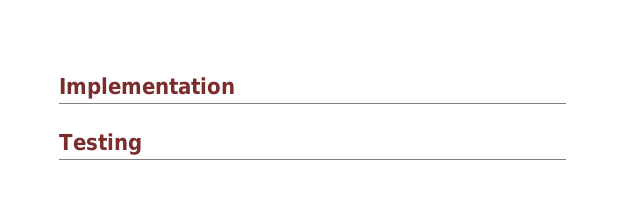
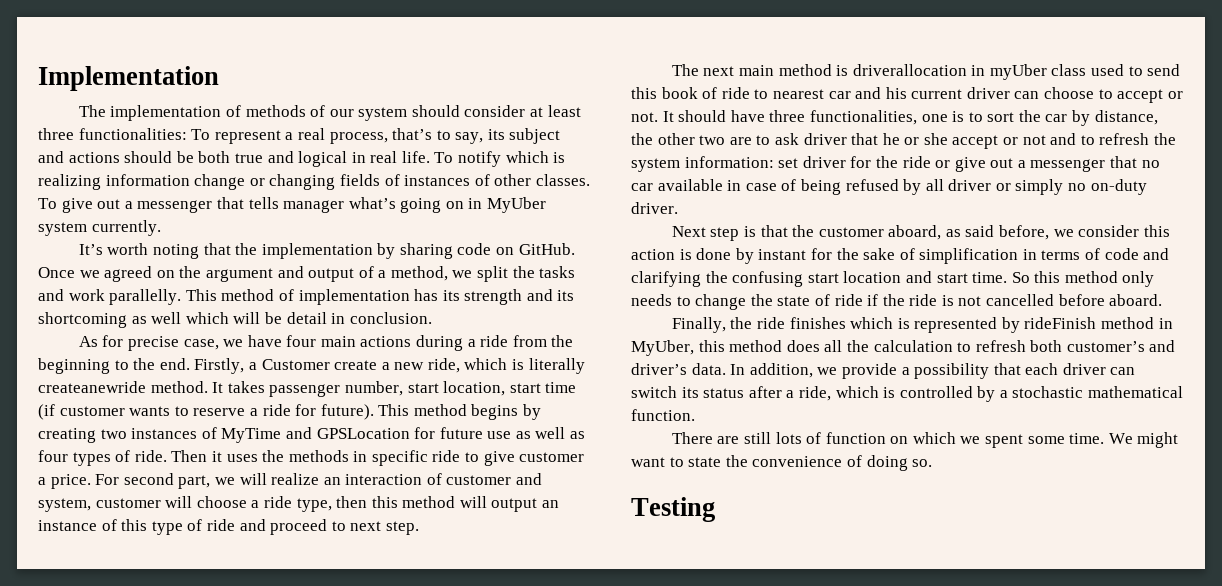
+ The implementation of methods of our system should consider at least three functionalities: To represent a real process, that’s to say, its subject and actions should be both true and logical in real life. To notify which is realizing information change or changing fields of instances of other classes. To give out a messenger that tells manager what’s going on in MyUber system currently.
+ It’s worth noting that the implementation by sharing code on GitHub. Once we agreed on the argument and output of a method, we split the tasks and work parallelly. This method of implementation has its strength and its shortcoming as well which will be detail in conclusion.
+ As for precise case, we have four main actions during a ride from the beginning to the end. Firstly, a Customer create a new ride, which is literally createanewride method. It takes passenger number, start location, start time (if customer wants to reserve a ride for future). This method begins by creating two instances of MyTime and GPSLocation for future use as well as four types of ride. Then it uses the methods in specific ride to give customer a price. For second part, we will realize an interaction of customer and system, customer will choose a ride type, then this method will output an instance of this type of ride and proceed to next step.
+ The next main method is driverallocation in myUber class used to send this book of ride to nearest car and his current driver can choose to accept or not. It should have three functionalities, one is to sort the car by distance, the other two are to ask driver that he or she accept or not and to refresh the system information: set driver for the ride or give out a messenger that no car available in case of being refused by all driver or simply no on-duty driver.
+ Next step is that the customer aboard, as said before, we consider this action is done by instant for the sake of simplification in terms of code and clarifying the confusing start location and start time. So this method only needs to change the state of ride if the ride is not cancelled before aboard.
+ Finally, the ride finishes which is represented by rideFinish method in MyUber, this method does all the calculation to refresh both customer’s and driver’s data. In addition, we provide a possibility that each driver can switch its status after a ride, which is controlled by a stochastic mathematical function.
+ There are still lots of function on which we spent some time. We might want to state the convenience of doing so.

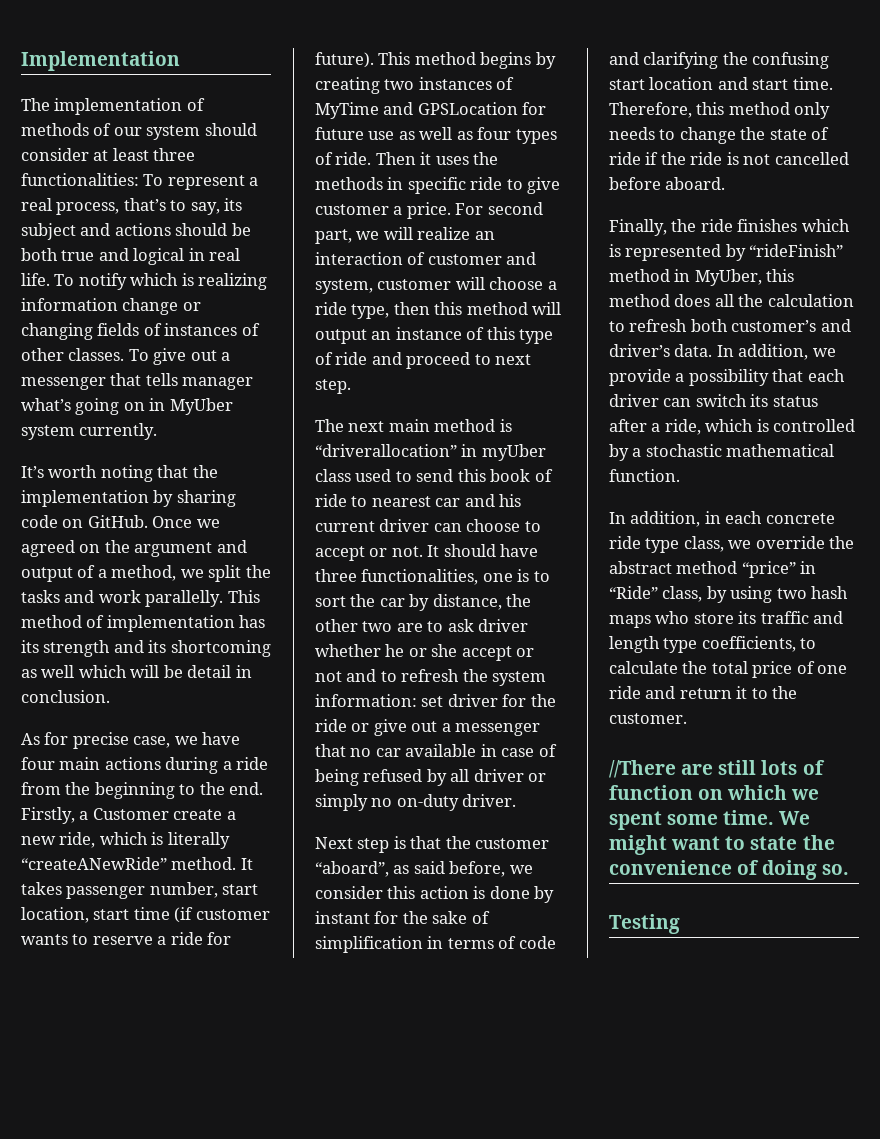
- Firstly, a Customer create a new ride, which is literally createanewride method.
+ Firstly, a Customer create a new ride, which is literally “createANewRide” method.
- The next main method is driverallocation in myUber class used to send this book of ride to nearest car and his current driver can choose to accept or not.
+ The next main method is “driverallocation” in myUber class used to send this book of ride to nearest car and his current driver can choose to accept or not.
- It should have three functionalities, one is to sort the car by distance, the other two are to ask driver that he or she accept or not and to refresh the system information: set driver for the ride or give out a messenger that no car available in case of being refused by all driver or simply no on-duty driver.
+ It should have three functionalities, one is to sort the car by distance, the other two are to ask driver whether he or she accept or not and to refresh the system information: set driver for the ride or give out a messenger that no car available in case of being refused by all driver or simply no on-duty driver.
- Next step is that the customer aboard, as said before, we consider this action is done by instant for the sake of simplification in terms of code and clarifying the confusing start location and start time.
+ Next step is that the customer “aboard”, as said before, we consider this action is done by instant for the sake of simplification in terms of code and clarifying the confusing start location and start time.
- So this method only needs to change the state of ride if the ride is not cancelled before aboard.
+ Therefore, this method only needs to change the state of ride if the ride is not cancelled before aboard.
- Finally, the ride finishes which is represented by rideFinish method in MyUber, this method does all the calculation to refresh both customer’s and driver’s data.
+ Finally, the ride finishes which is represented by “rideFinish” method in MyUber, this method does all the calculation to refresh both customer’s and driver’s data.
- There are still lots of function on which we spent some time.
+ In addition, in each concrete ride type class, we override the abstract method “price” in “Ride” class, by using two hash maps who store its traffic and length type coefficients, to calculate the total price of one ride and return it to the customer.
+ //There are still lots of function on which we spent some time.

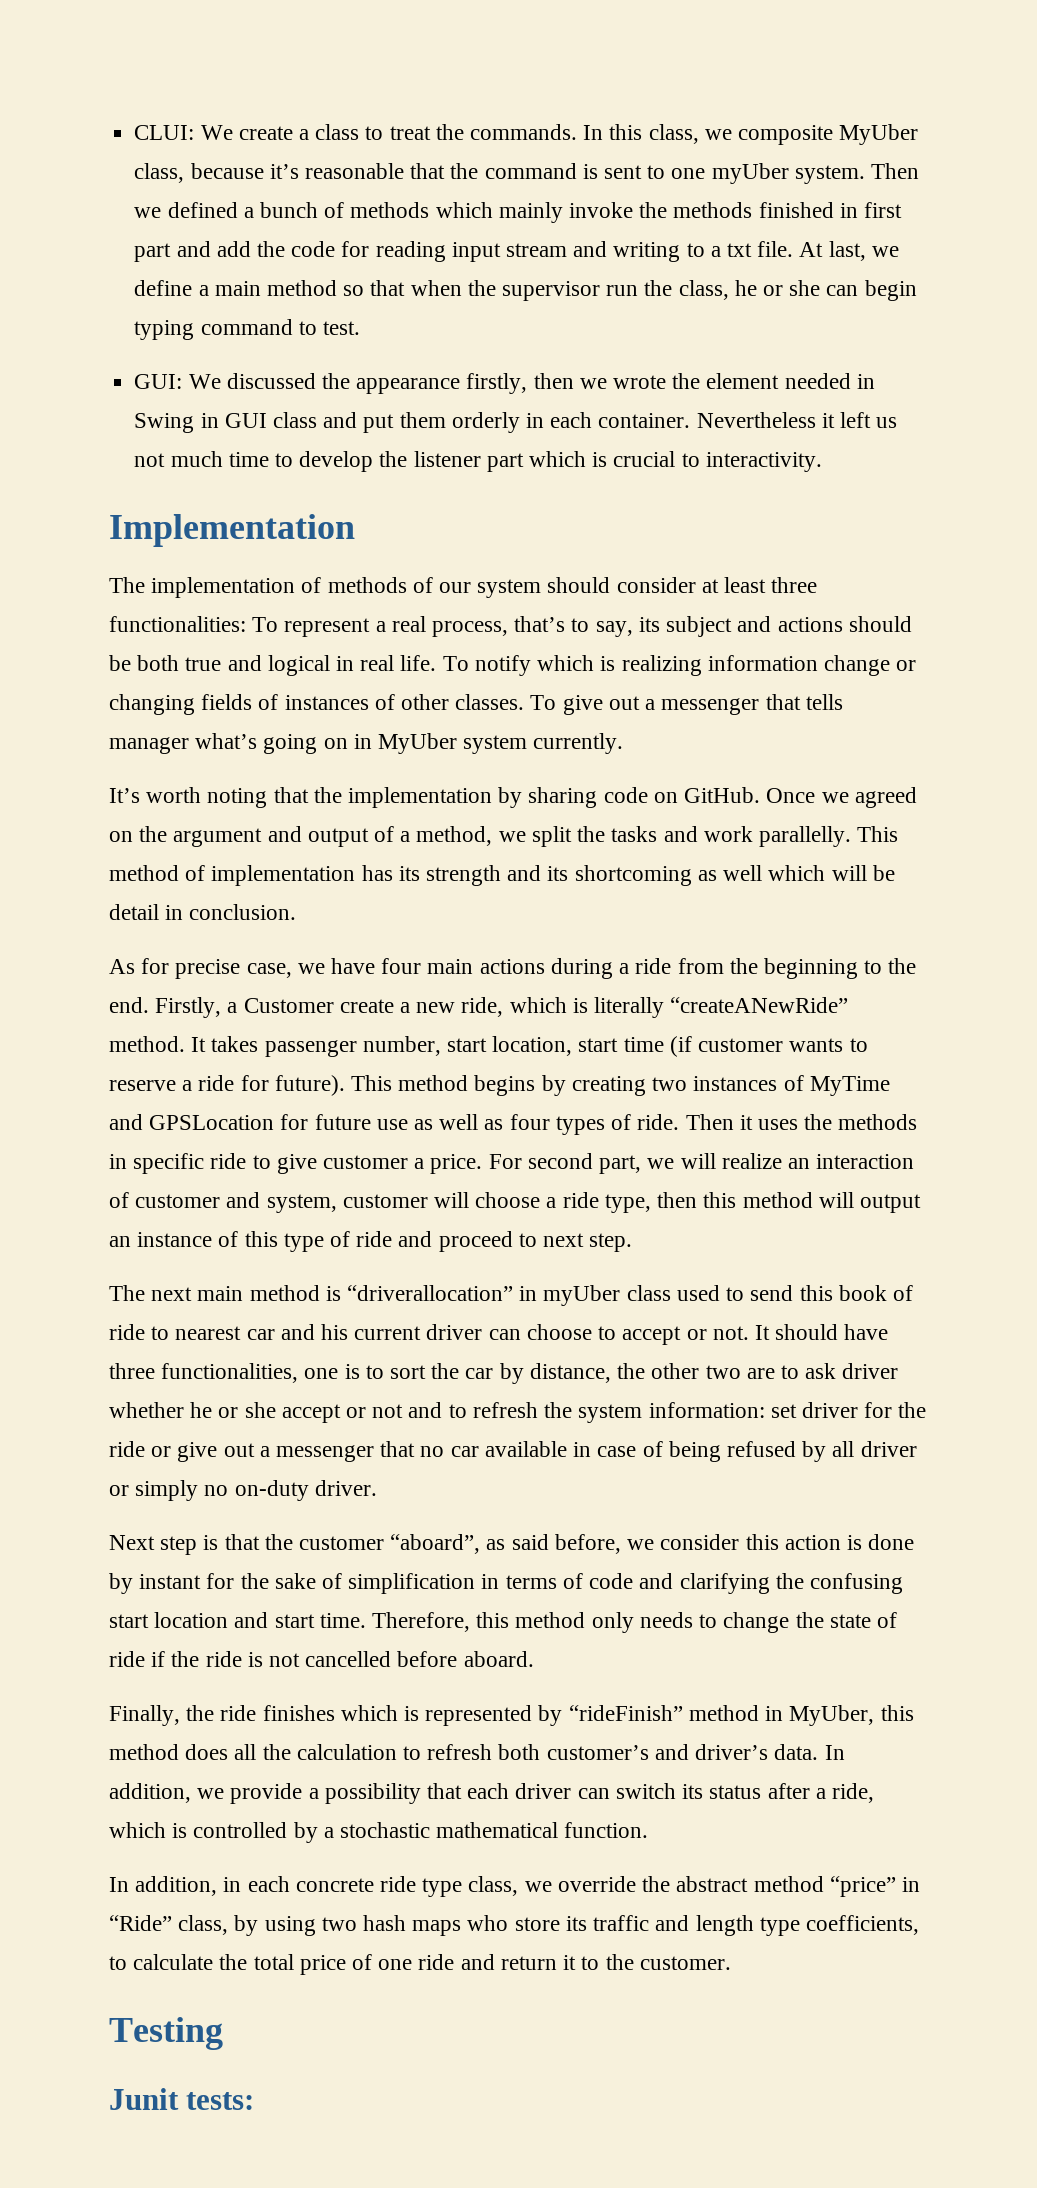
+ CLUI: We create a class to treat the commands. In this class, we composite MyUber class, because it’s reasonable that the command is sent to one myUber system. Then we defined a bunch of methods which mainly invoke the methods finished in first part and add the code for reading input stream and writing to a txt file. At last, we define a main method so that when the supervisor run the class, he or she can begin typing command to test.
+ GUI: We discussed the appearance firstly, then we wrote the element needed in Swing in GUI class and put them orderly in each container. Nevertheless it left us not much time to develop the listener part which is crucial to interactivity.
- //There are still lots of function on which we spent some time. We might want to state the convenience of doing so.
  Testing
+ Junit tests:

